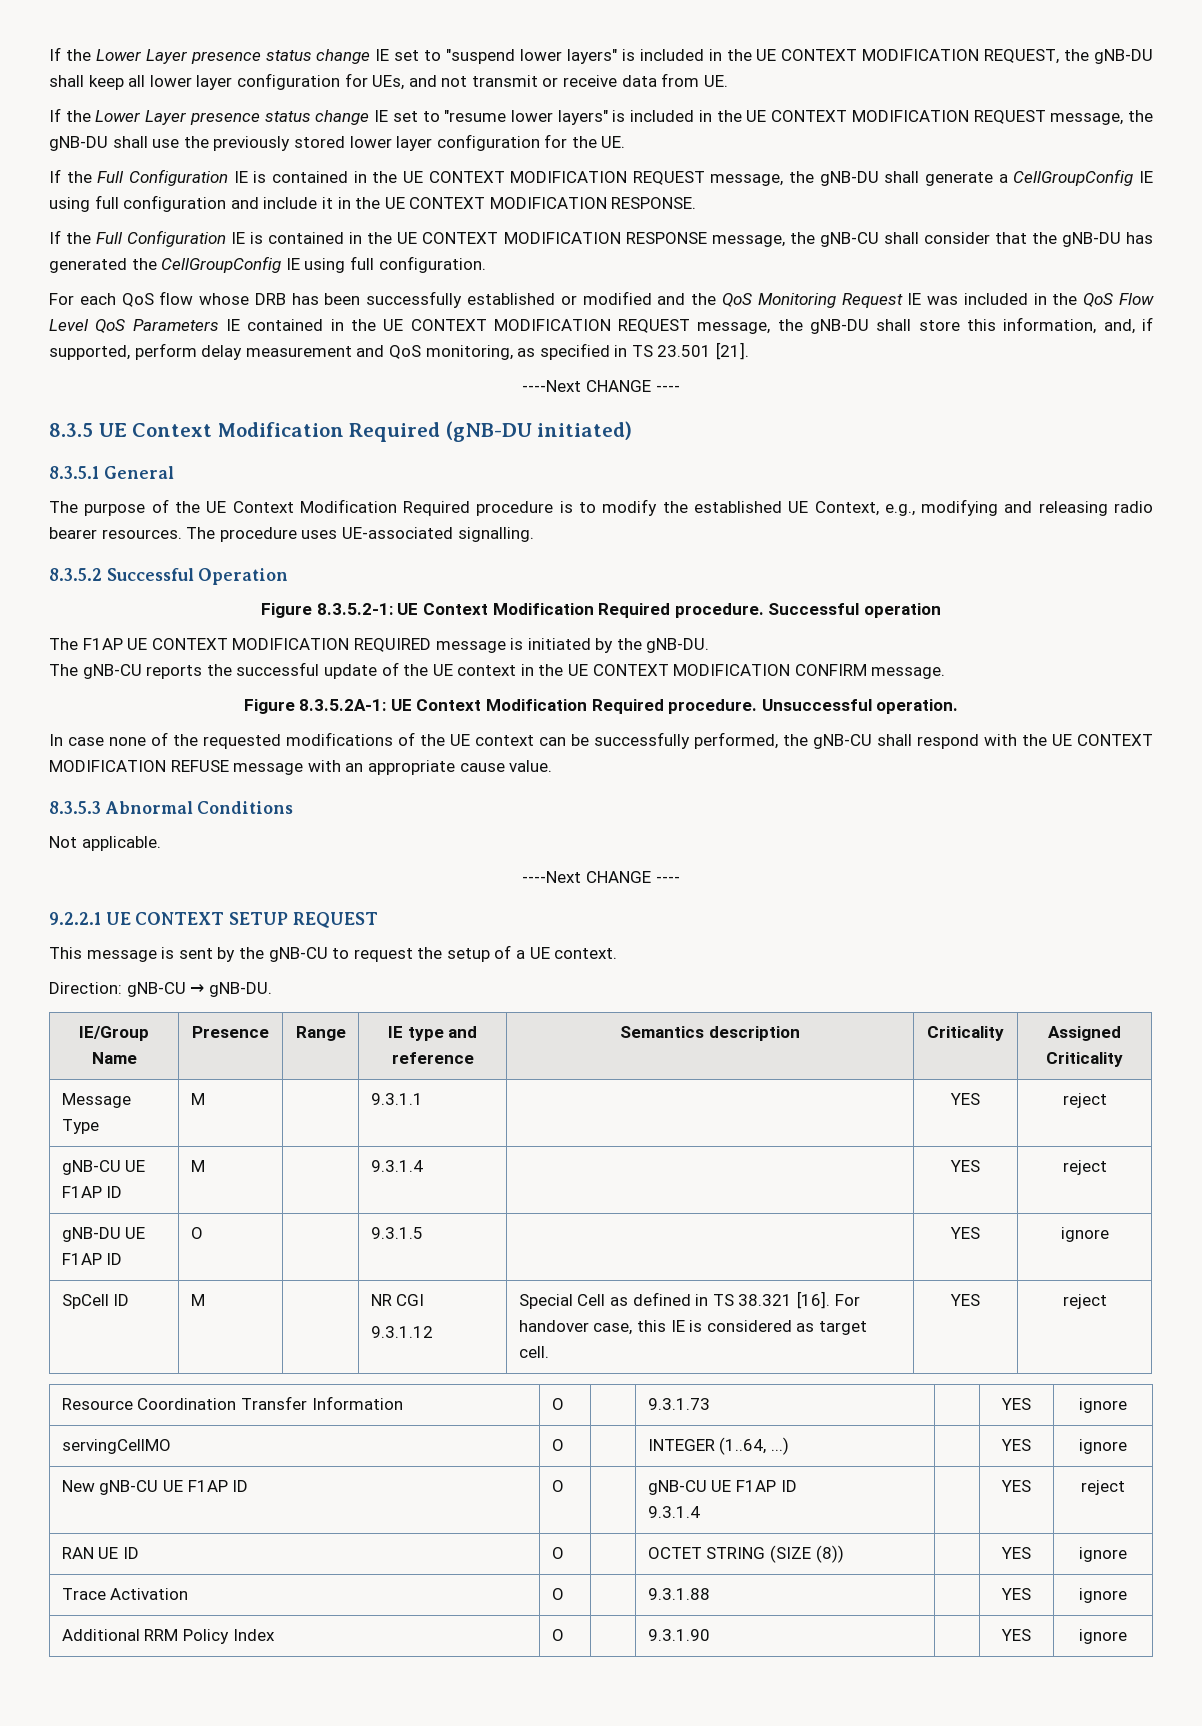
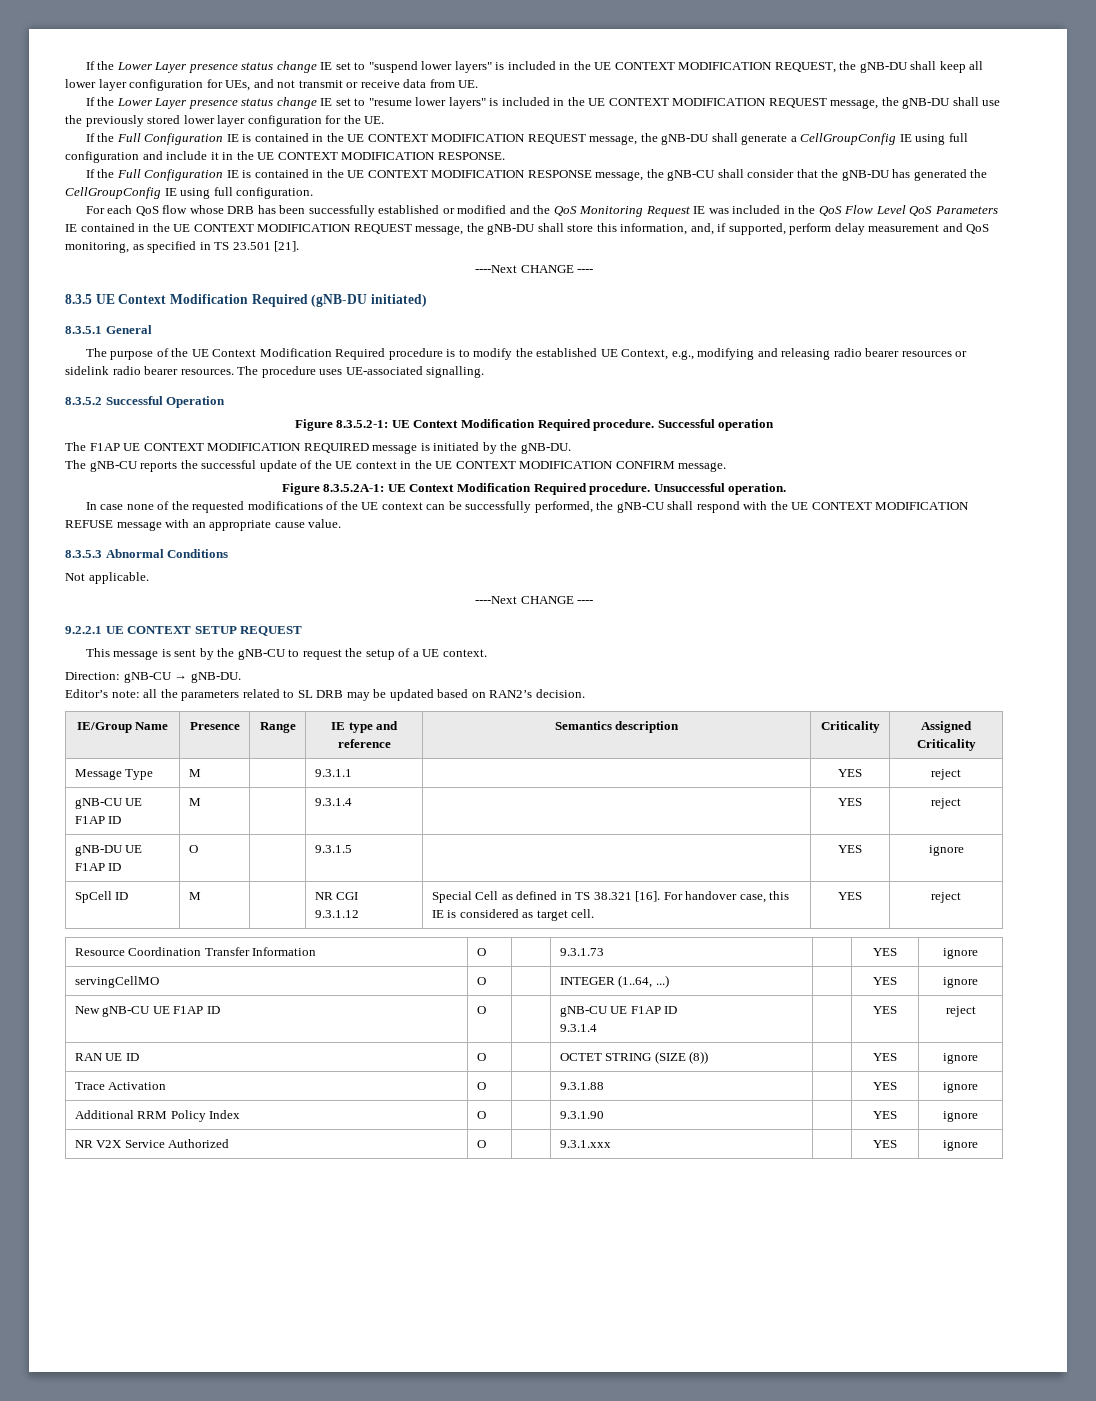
- The purpose of the UE Context Modification Required procedure is to modify the established UE Context, e.g., modifying and releasing radio bearer resources.
+ The purpose of the UE Context Modification Required procedure is to modify the established UE Context, e.g., modifying and releasing radio bearer resources or sidelink radio bearer resources.
+ Editor’s note: all the parameters related to SL DRB may be updated based on RAN2’s decision.
+ NR V2X Service Authorized | O | | 9.3.1.xxx | | YES | ignore

